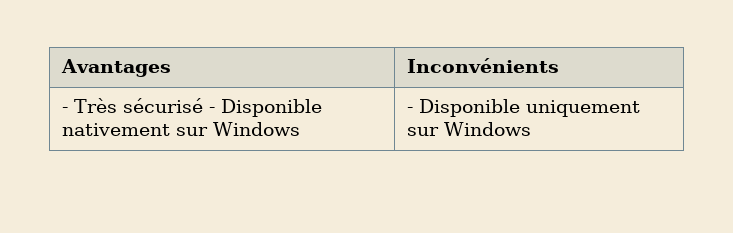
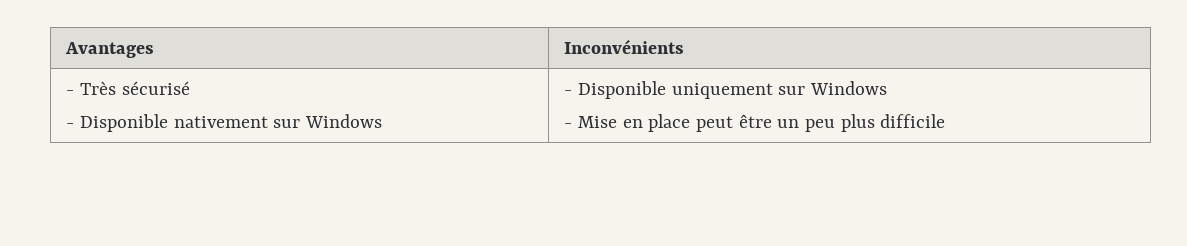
- - Très sécurisé - Disponible nativement sur Windows | - Disponible uniquement sur Windows
+ - Très sécurisé
+ - Disponible nativement sur Windows | - Disponible uniquement sur Windows
+ - Mise en place peut être un peu plus difficile

